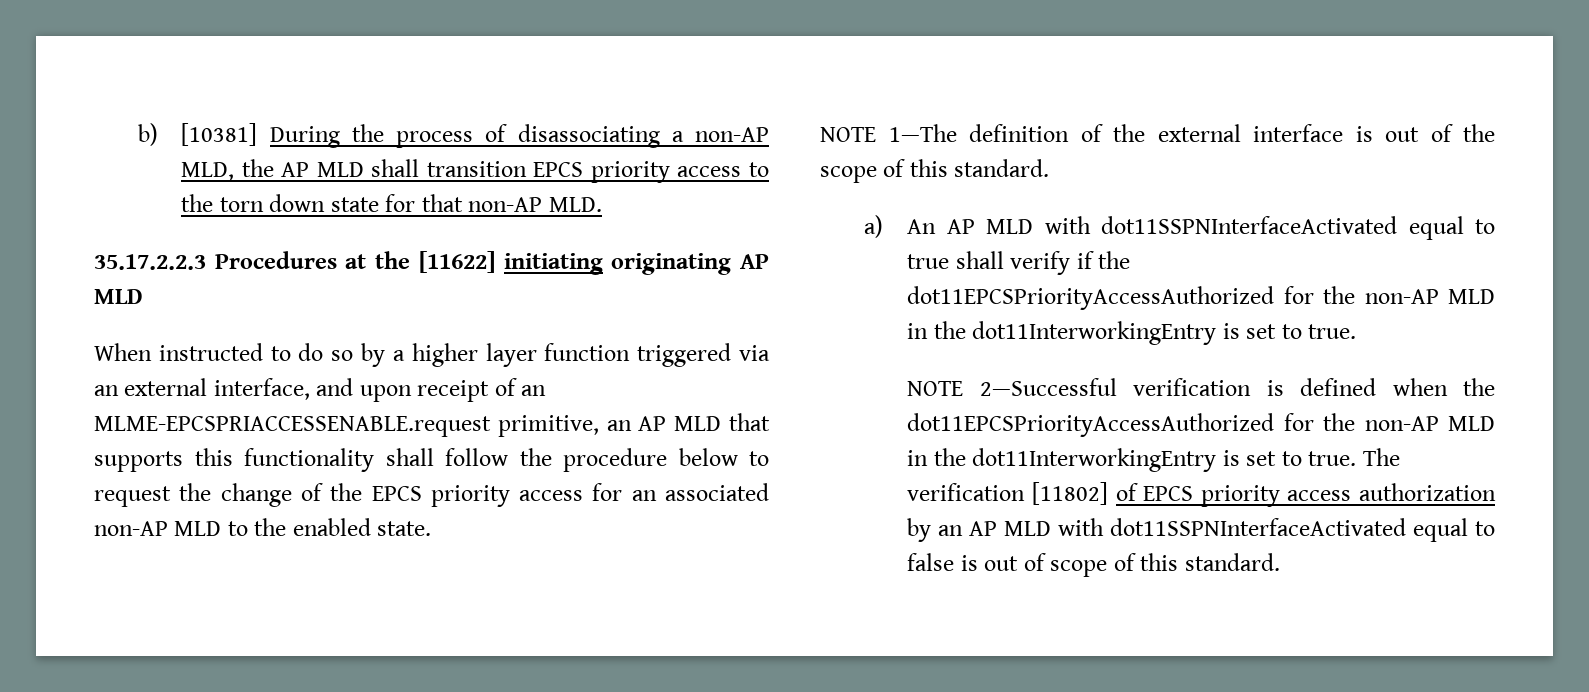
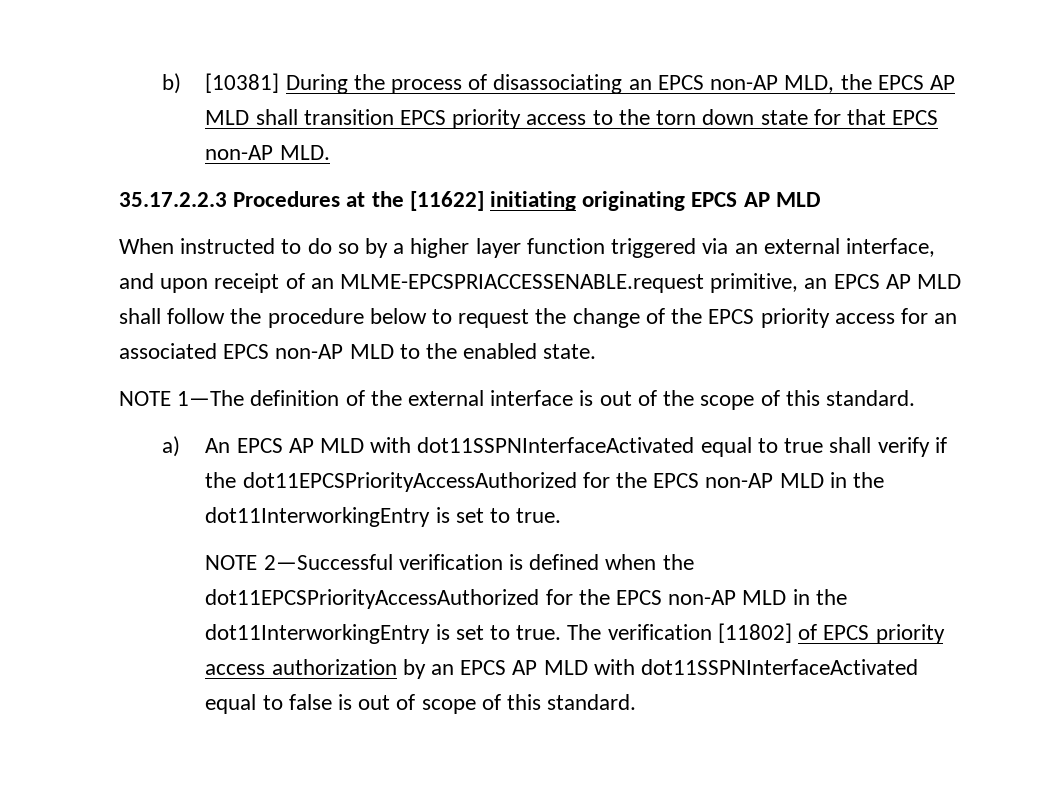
- b) [10381] During the process of disassociating a non-AP MLD, the AP MLD shall transition EPCS priority access to the torn down state for that non-AP MLD.
+ b) [10381] During the process of disassociating an EPCS non-AP MLD, the EPCS AP MLD shall transition EPCS priority access to the torn down state for that EPCS non-AP MLD.
- 35.17.2.2.3 Procedures at the [11622] initiating originating AP MLD
+ 35.17.2.2.3 Procedures at the [11622] initiating originating EPCS AP MLD
- When instructed to do so by a higher layer function triggered via an external interface, and upon receipt of an MLME-EPCSPRIACCESSENABLE.request primitive, an AP MLD that supports this functionality shall follow the procedure below to request the change of the EPCS priority access for an associated non-AP MLD to the enabled state.
+ When instructed to do so by a higher layer function triggered via an external interface, and upon receipt of an MLME-EPCSPRIACCESSENABLE.request primitive, an EPCS AP MLD shall follow the procedure below to request the change of the EPCS priority access for an associated EPCS non-AP MLD to the enabled state.
- a) An AP MLD with dot11SSPNInterfaceActivated equal to true shall verify if the dot11EPCSPriorityAccessAuthorized for the non-AP MLD in the dot11InterworkingEntry is set to true.
+ a) An EPCS AP MLD with dot11SSPNInterfaceActivated equal to true shall verify if the dot11EPCSPriorityAccessAuthorized for the EPCS non-AP MLD in the dot11InterworkingEntry is set to true.
- NOTE 2—Successful verification is defined when the dot11EPCSPriorityAccessAuthorized for the non-AP MLD in the dot11InterworkingEntry is set to true.
+ NOTE 2—Successful verification is defined when the dot11EPCSPriorityAccessAuthorized for the EPCS non-AP MLD in the dot11InterworkingEntry is set to true.
- The verification [11802] of EPCS priority access authorization by an AP MLD with dot11SSPNInterfaceActivated equal to false is out of scope of this standard.
+ The verification [11802] of EPCS priority access authorization by an EPCS AP MLD with dot11SSPNInterfaceActivated equal to false is out of scope of this standard.

